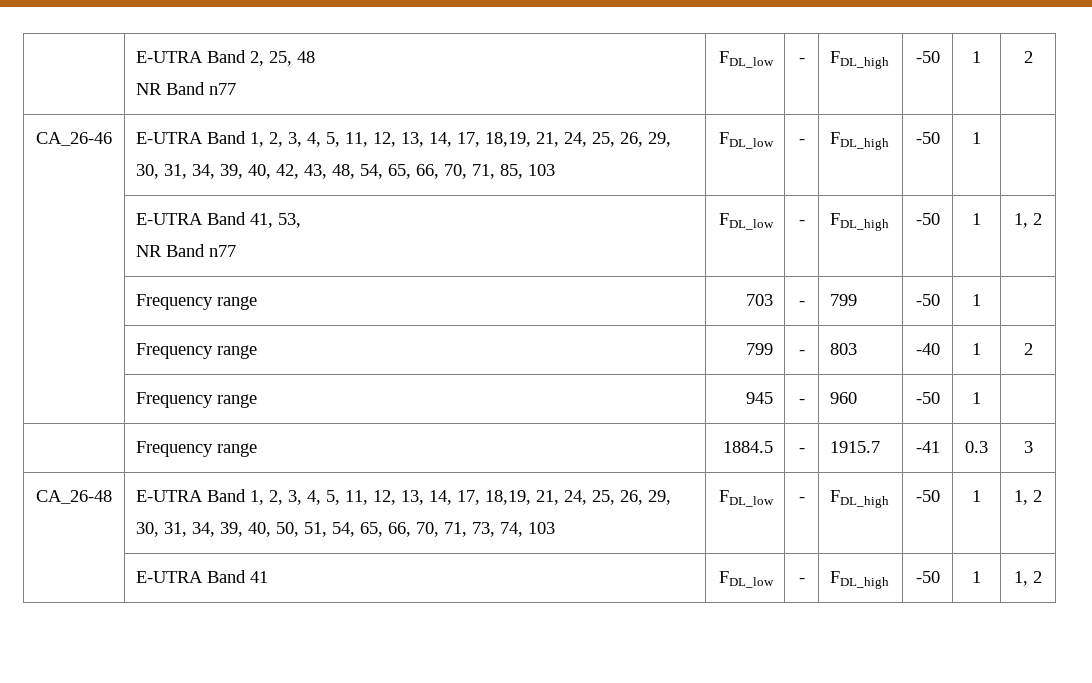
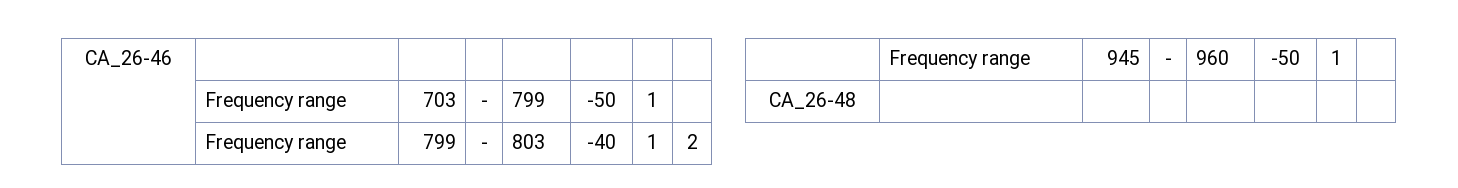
- | E-UTRA Band 2, 25, 48
- NR Band n77 | FDL_low | - | FDL_high | -50 | 1 | 2
- CA_26-46 | E-UTRA Band 1, 2, 3, 4, 5, 11, 12, 13, 14, 17, 18,19, 21, 24, 25, 26, 29, 30, 31, 34, 39, 40, 42, 43, 48, 54, 65, 66, 70, 71, 85, 103 | FDL_low | - | FDL_high | -50 | 1 |
- | E-UTRA Band 41, 53,
- NR Band n77 | FDL_low | - | FDL_high | -50 | 1 | 1, 2
+ CA_26-46 | | | | | | |
- | Frequency range | 1884.5 | - | 1915.7 | -41 | 0.3 | 3
- CA_26-48 | E-UTRA Band 1, 2, 3, 4, 5, 11, 12, 13, 14, 17, 18,19, 21, 24, 25, 26, 29, 30, 31, 34, 39, 40, 50, 51, 54, 65, 66, 70, 71, 73, 74, 103 | FDL_low | - | FDL_high | -50 | 1 | 1, 2
- | E-UTRA Band 41 | FDL_low | - | FDL_high | -50 | 1 | 1, 2
+ CA_26-48 | | | | | | |

